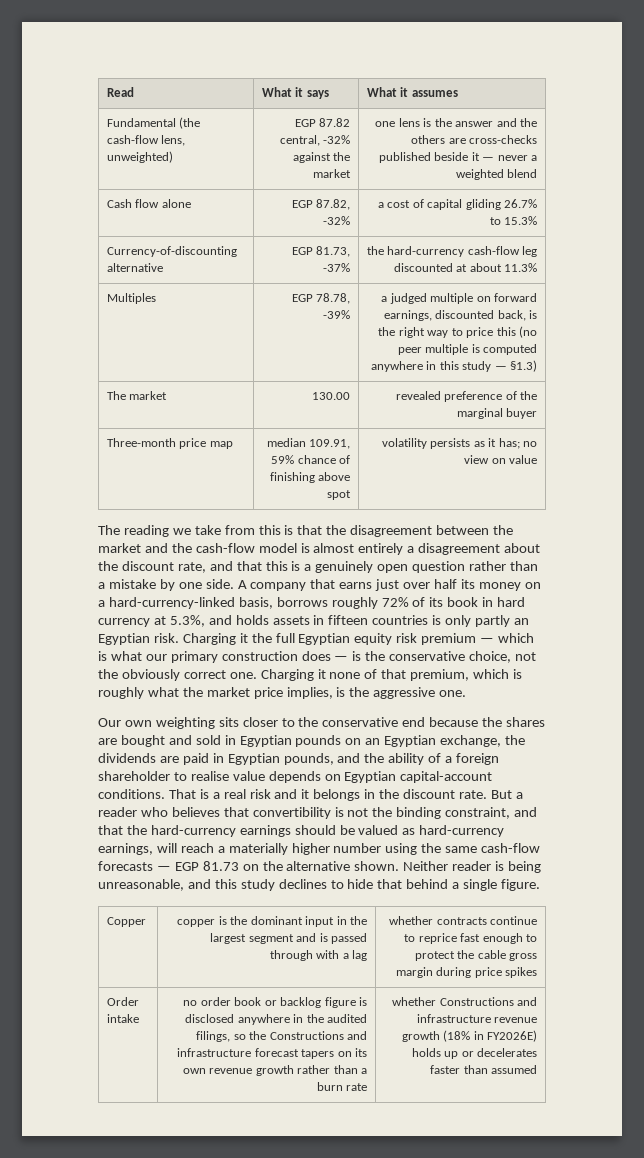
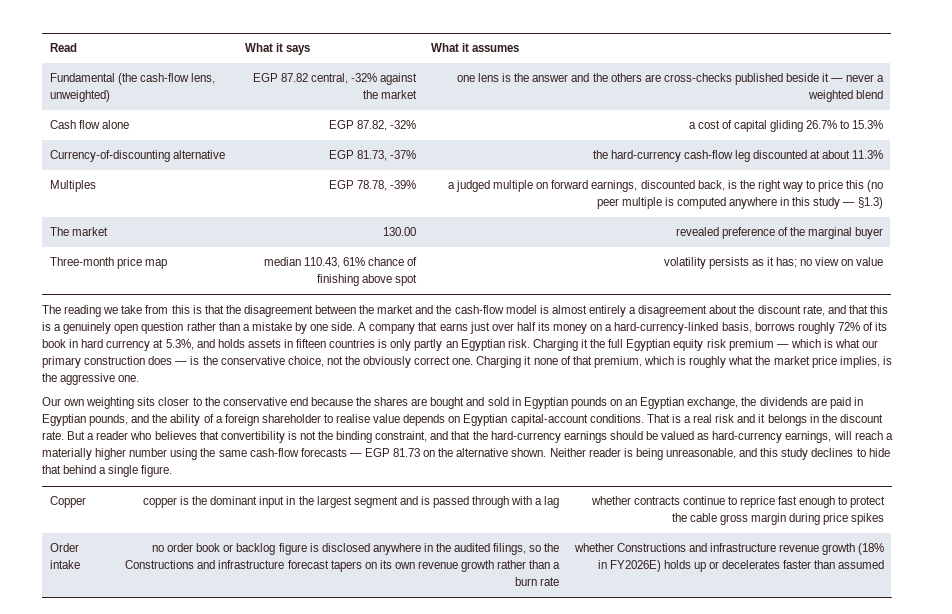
- Three-month price map | median 109.91, 59% chance of finishing above spot | volatility persists as it has; no view on value
+ Three-month price map | median 110.43, 61% chance of finishing above spot | volatility persists as it has; no view on value

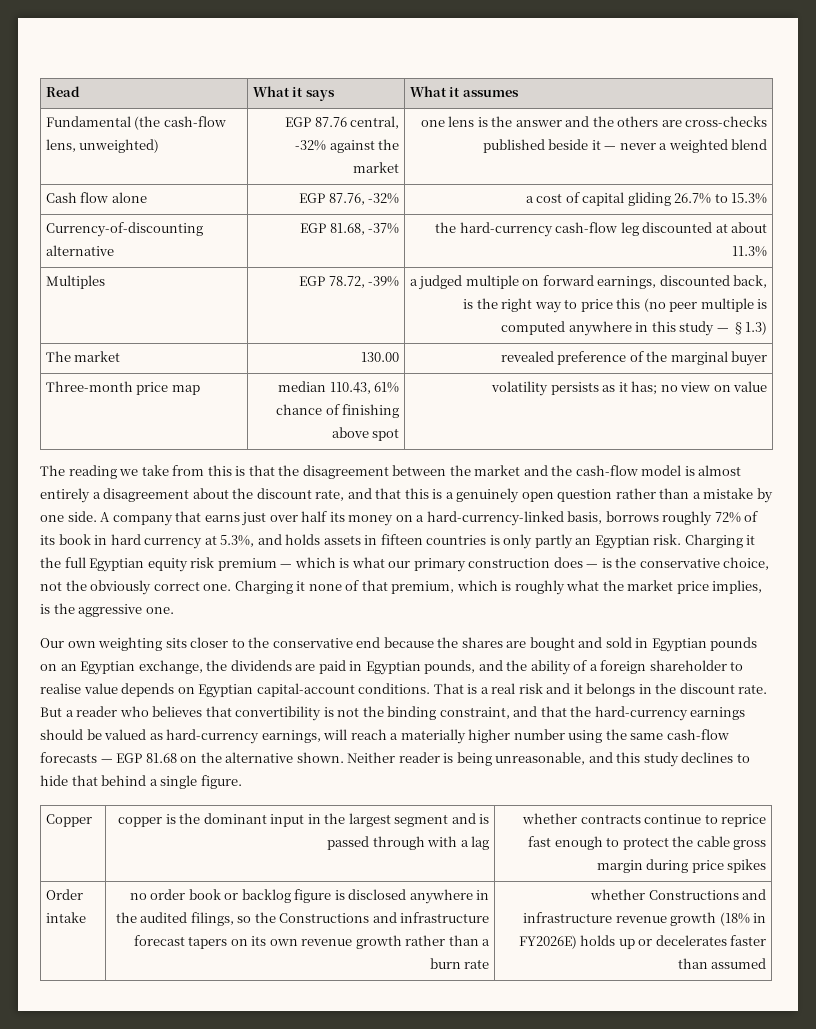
- Fundamental (the cash-flow lens, unweighted) | EGP 87.82 central, -32% against the market | one lens is the answer and the others are cross-checks published beside it — never a weighted blend
+ Fundamental (the cash-flow lens, unweighted) | EGP 87.76 central, -32% against the market | one lens is the answer and the others are cross-checks published beside it — never a weighted blend
- Cash flow alone | EGP 87.82, -32% | a cost of capital gliding 26.7% to 15.3%
+ Cash flow alone | EGP 87.76, -32% | a cost of capital gliding 26.7% to 15.3%
- Currency-of-discounting alternative | EGP 81.73, -37% | the hard-currency cash-flow leg discounted at about 11.3%
+ Currency-of-discounting alternative | EGP 81.68, -37% | the hard-currency cash-flow leg discounted at about 11.3%
- Multiples | EGP 78.78, -39% | a judged multiple on forward earnings, discounted back, is the right way to price this (no peer multiple is computed anywhere in this study — §1.3)
+ Multiples | EGP 78.72, -39% | a judged multiple on forward earnings, discounted back, is the right way to price this (no peer multiple is computed anywhere in this study — §1.3)
- But a reader who believes that convertibility is not the binding constraint, and that the hard-currency earnings should be valued as hard-currency earnings, will reach a materially higher number using the same cash-flow forecasts — EGP 81.73 on the alternative shown.
+ But a reader who believes that convertibility is not the binding constraint, and that the hard-currency earnings should be valued as hard-currency earnings, will reach a materially higher number using the same cash-flow forecasts — EGP 81.68 on the alternative shown.

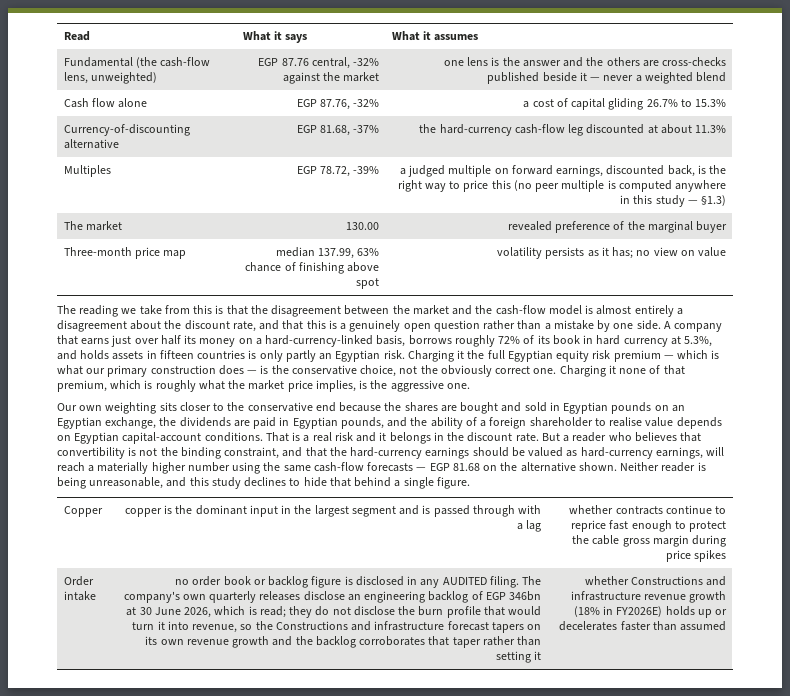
- Three-month price map | median 110.43, 61% chance of finishing above spot | volatility persists as it has; no view on value
+ Three-month price map | median 137.99, 63% chance of finishing above spot | volatility persists as it has; no view on value
- no order book or backlog figure is disclosed anywhere in the audited filings, so the Constructions and infrastructure forecast tapers on its own revenue growth rather than a burn rate
+ no order book or backlog figure is disclosed in any AUDITED filing. The company's own quarterly releases disclose an engineering backlog of EGP 346bn at 30 June 2026, which is read; they do not disclose the burn profile that would turn it into revenue, so the Constructions and infrastructure forecast tapers on its own revenue growth and the backlog corroborates that taper rather than setting it

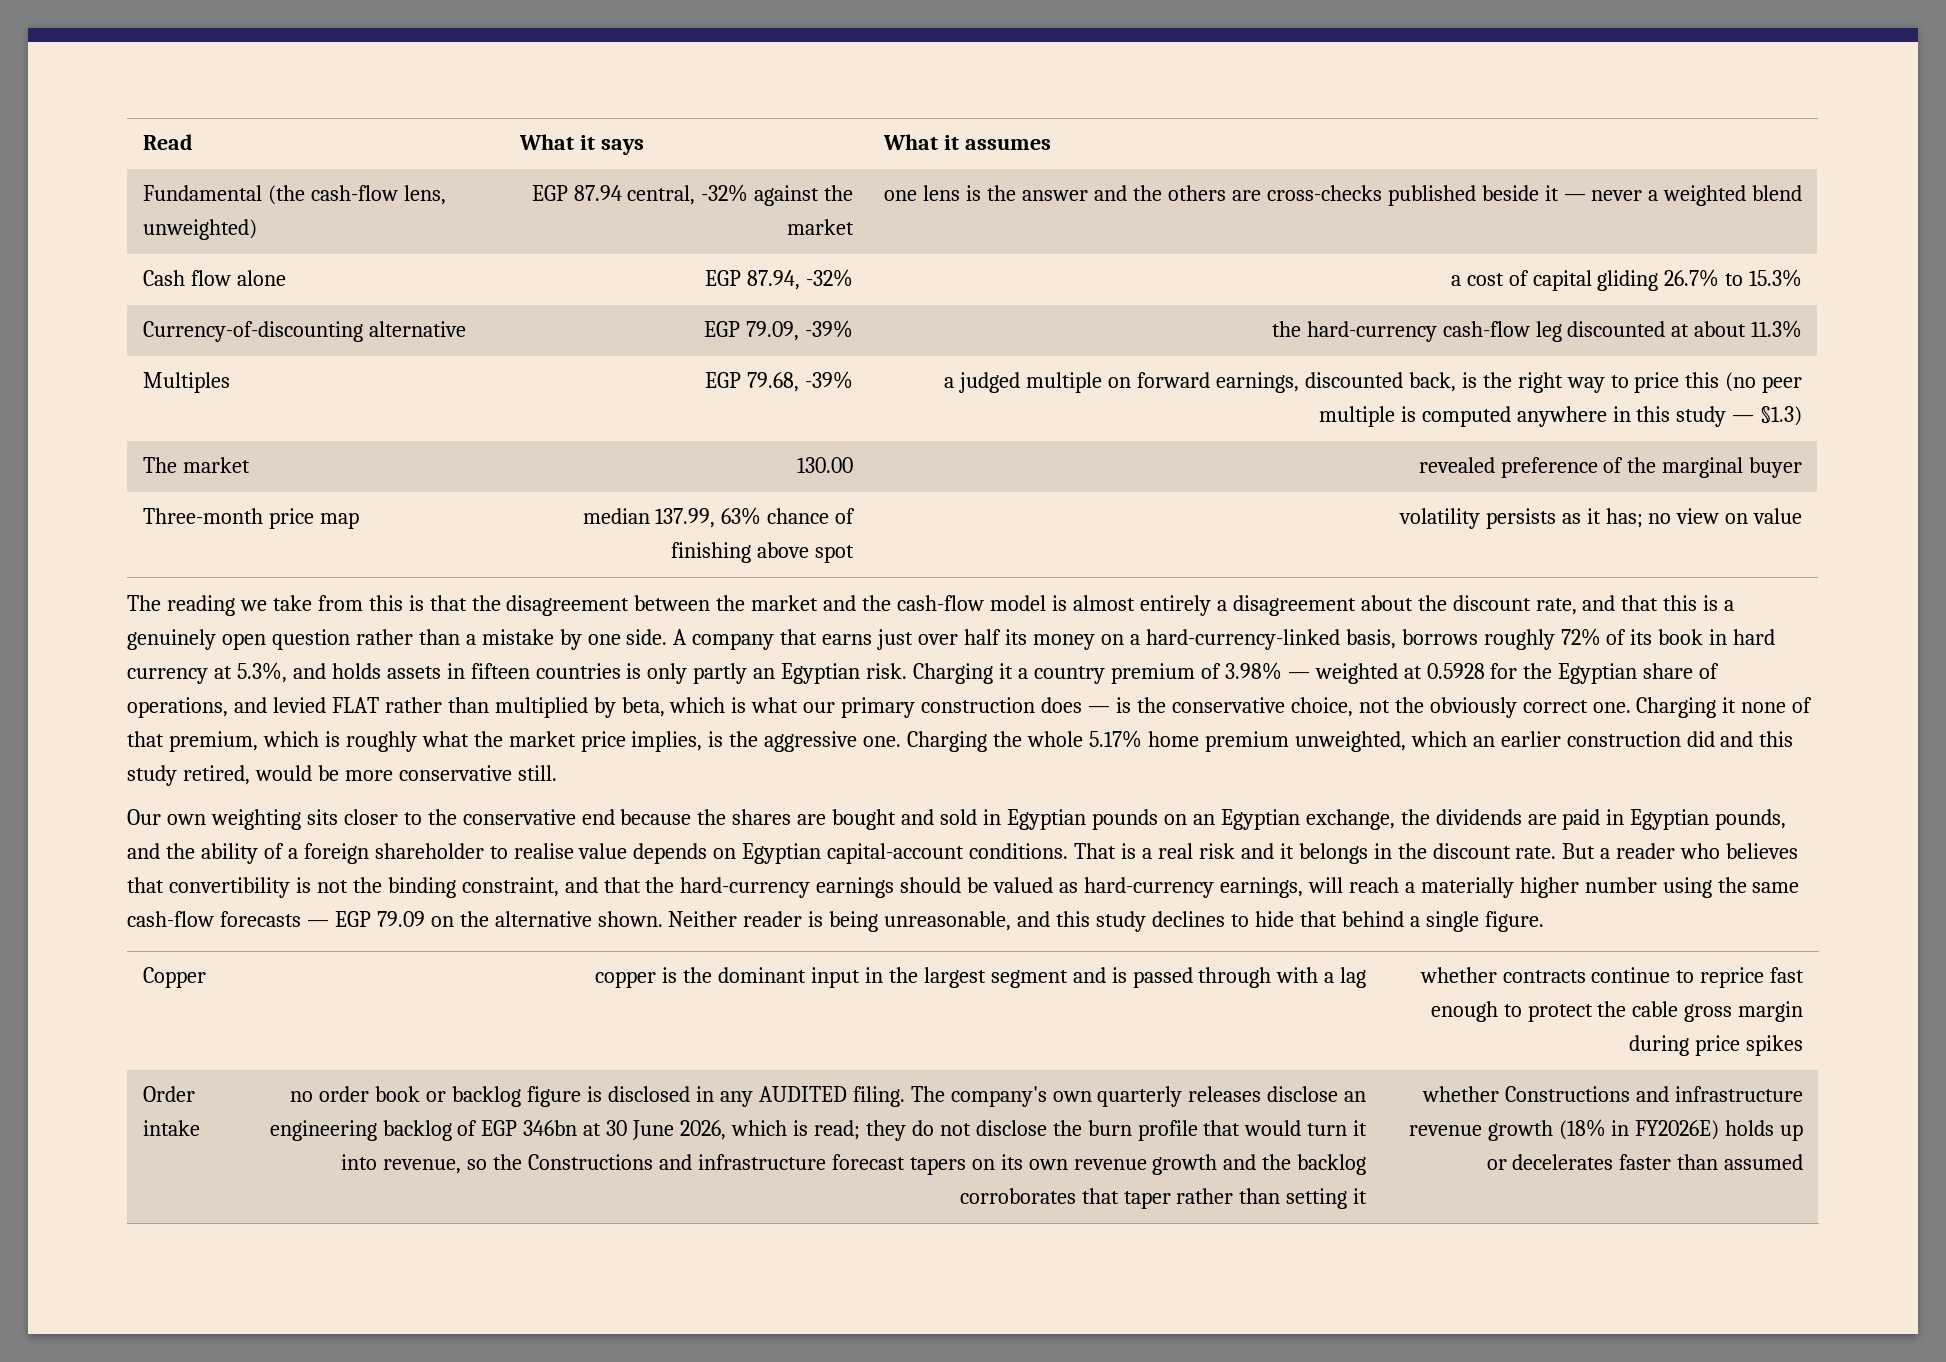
- Fundamental (the cash-flow lens, unweighted) | EGP 87.76 central, -32% against the market | one lens is the answer and the others are cross-checks published beside it — never a weighted blend
+ Fundamental (the cash-flow lens, unweighted) | EGP 87.94 central, -32% against the market | one lens is the answer and the others are cross-checks published beside it — never a weighted blend
- Cash flow alone | EGP 87.76, -32% | a cost of capital gliding 26.7% to 15.3%
+ Cash flow alone | EGP 87.94, -32% | a cost of capital gliding 26.7% to 15.3%
- Currency-of-discounting alternative | EGP 81.68, -37% | the hard-currency cash-flow leg discounted at about 11.3%
+ Currency-of-discounting alternative | EGP 79.09, -39% | the hard-currency cash-flow leg discounted at about 11.3%
- Multiples | EGP 78.72, -39% | a judged multiple on forward earnings, discounted back, is the right way to price this (no peer multiple is computed anywhere in this study — §1.3)
+ Multiples | EGP 79.68, -39% | a judged multiple on forward earnings, discounted back, is the right way to price this (no peer multiple is computed anywhere in this study — §1.3)
- Charging it the full Egyptian equity risk premium — which is what our primary construction does — is the conservative choice, not the obviously correct one.
+ Charging it a country premium of 3.98% — weighted at 0.5928 for the Egyptian share of operations, and levied FLAT rather than multiplied by beta, which is what our primary construction does — is the conservative choice, not the obviously correct one.
+ Charging the whole 5.17% home premium unweighted, which an earlier construction did and this study retired, would be more conservative still.
- But a reader who believes that convertibility is not the binding constraint, and that the hard-currency earnings should be valued as hard-currency earnings, will reach a materially higher number using the same cash-flow forecasts — EGP 81.68 on the alternative shown.
+ But a reader who believes that convertibility is not the binding constraint, and that the hard-currency earnings should be valued as hard-currency earnings, will reach a materially higher number using the same cash-flow forecasts — EGP 79.09 on the alternative shown.

